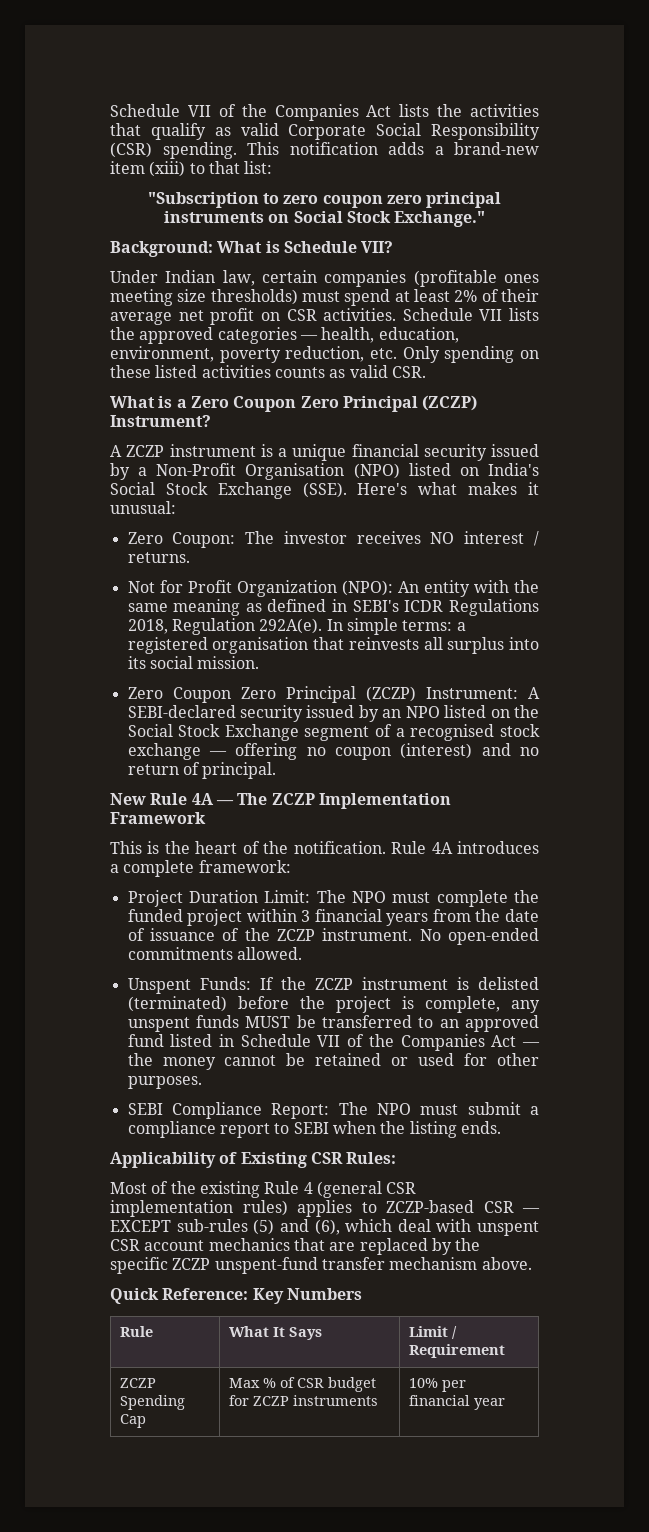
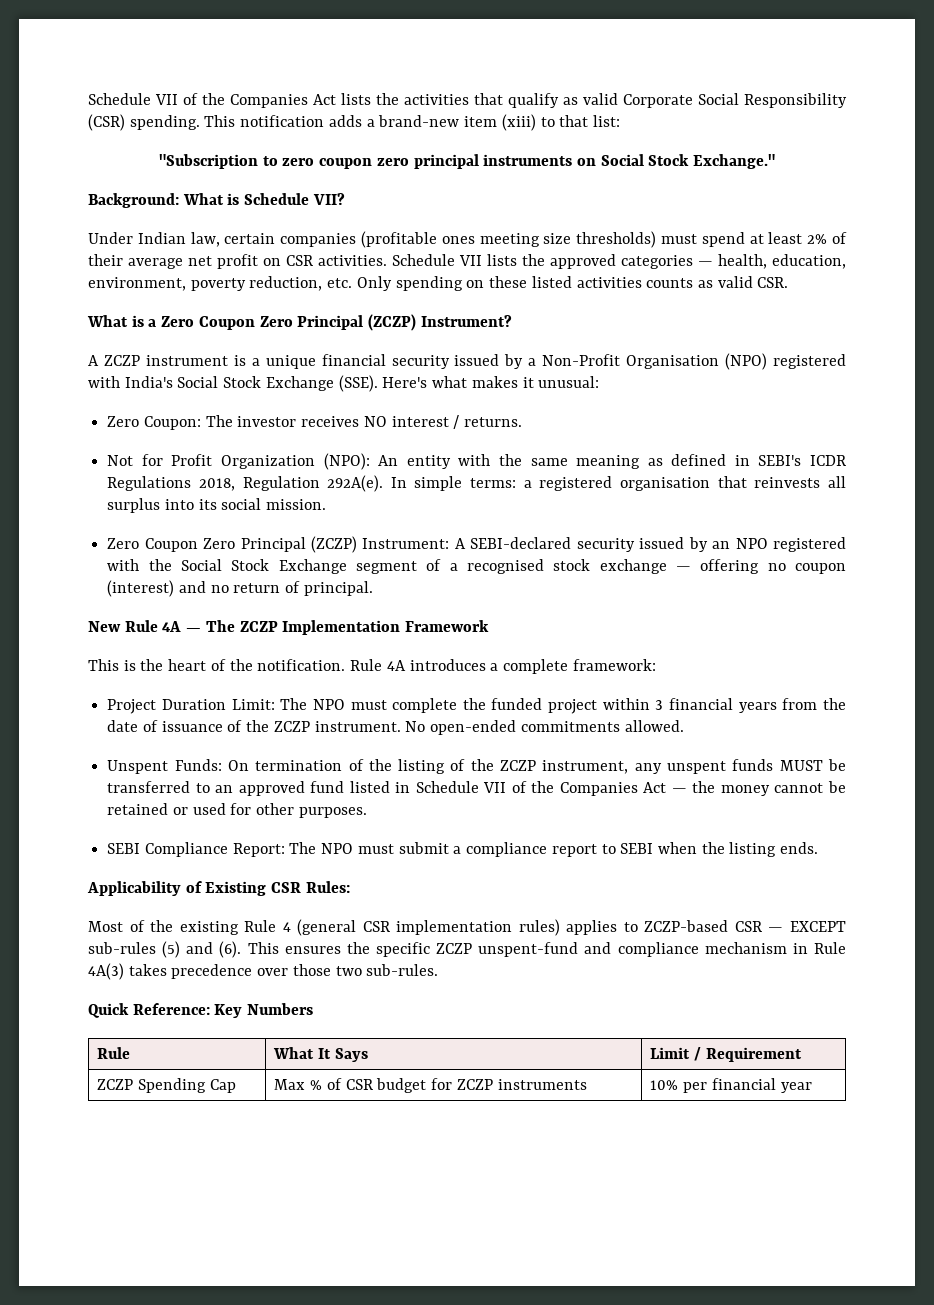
- A ZCZP instrument is a unique financial security issued by a Non-Profit Organisation (NPO) listed on India's Social Stock Exchange (SSE).
+ A ZCZP instrument is a unique financial security issued by a Non-Profit Organisation (NPO) registered with India's Social Stock Exchange (SSE).
- Zero Coupon Zero Principal (ZCZP) Instrument: A SEBI-declared security issued by an NPO listed on the Social Stock Exchange segment of a recognised stock exchange — offering no coupon (interest) and no return of principal.
+ Zero Coupon Zero Principal (ZCZP) Instrument: A SEBI-declared security issued by an NPO registered with the Social Stock Exchange segment of a recognised stock exchange — offering no coupon (interest) and no return of principal.
- Unspent Funds: If the ZCZP instrument is delisted (terminated) before the project is complete, any unspent funds MUST be transferred to an approved fund listed in Schedule VII of the Companies Act — the money cannot be retained or used for other purposes.
+ Unspent Funds: On termination of the listing of the ZCZP instrument, any unspent funds MUST be transferred to an approved fund listed in Schedule VII of the Companies Act — the money cannot be retained or used for other purposes.
- Most of the existing Rule 4 (general CSR implementation rules) applies to ZCZP-based CSR — EXCEPT sub-rules (5) and (6), which deal with unspent CSR account mechanics that are replaced by the specific ZCZP unspent-fund transfer mechanism above.
+ Most of the existing Rule 4 (general CSR implementation rules) applies to ZCZP-based CSR — EXCEPT sub-rules (5) and (6). This ensures the specific ZCZP unspent-fund and compliance mechanism in Rule 4A(3) takes precedence over those two sub-rules.

